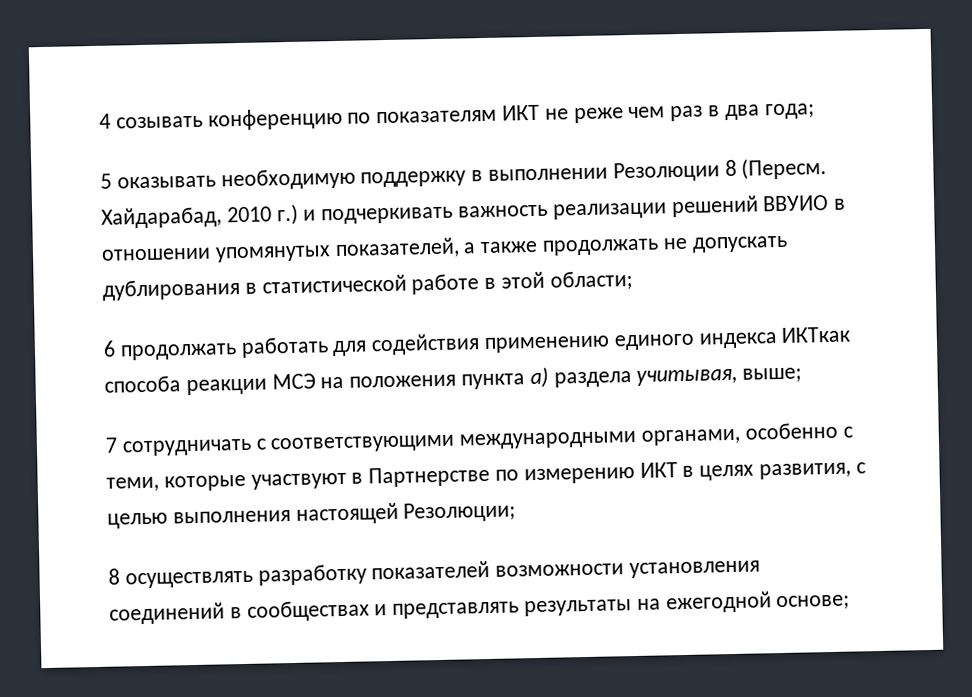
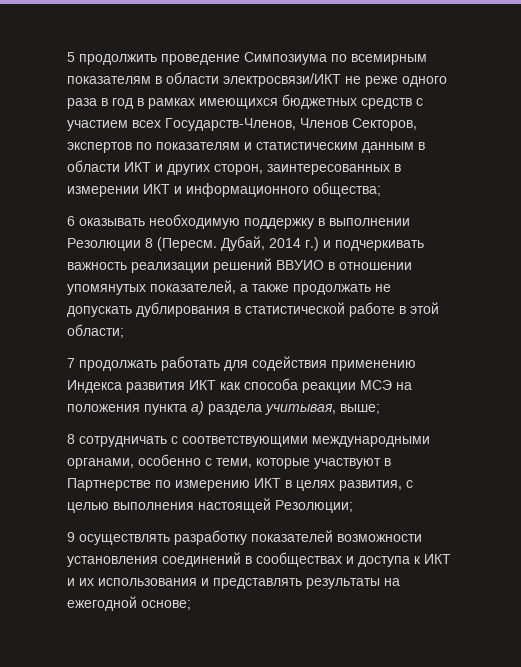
- 4 созывать конференцию по показателям ИКТ не реже чем раз в два года;
- 5 оказывать необходимую поддержку в выполнении Резолюции 8 (Пересм.
+ 5 продолжить проведение Симпозиума по всемирным показателям в области электросвязи/ИКТ не реже одного раза в год в рамках имеющихся бюджетных средств с участием всех Государств-Членов, Членов Секторов, экспертов по показателям и статистическим данным в области ИКТ и других сторон, заинтересованных в измерении ИКТ и информационного общества;
+ 6 оказывать необходимую поддержку в выполнении Резолюции 8 (Пересм.
- Хайдарабад, 2010 г.) и подчеркивать важность реализации решений ВВУИО в отношении упомянутых показателей, а также продолжать не допускать дублирования в статистической работе в этой области;
+ Дубай, 2014 г.) и подчеркивать важность реализации решений ВВУИО в отношении упомянутых показателей, а также продолжать не допускать дублирования в статистической работе в этой области;
- 6 продолжать работать для содействия применению единого индекса ИКТкак способа реакции МСЭ на положения пункта а) раздела учитывая, выше;
+ 7 продолжать работать для содействия применению Индекса развития ИКТ как способа реакции МСЭ на положения пункта а) раздела учитывая, выше;
- 7 сотрудничать с соответствующими международными органами, особенно с теми, которые участвуют в Партнерстве по измерению ИКТ в целях развития, с целью выполнения настоящей Резолюции;
+ 8 сотрудничать с соответствующими международными органами, особенно с теми, которые участвуют в Партнерстве по измерению ИКТ в целях развития, с целью выполнения настоящей Резолюции;
- 8 осуществлять разработку показателей возможности установления соединений в сообществах и представлять результаты на ежегодной основе;
+ 9 осуществлять разработку показателей возможности установления соединений в сообществах и доступа к ИКТ и их использования и представлять результаты на ежегодной основе;

